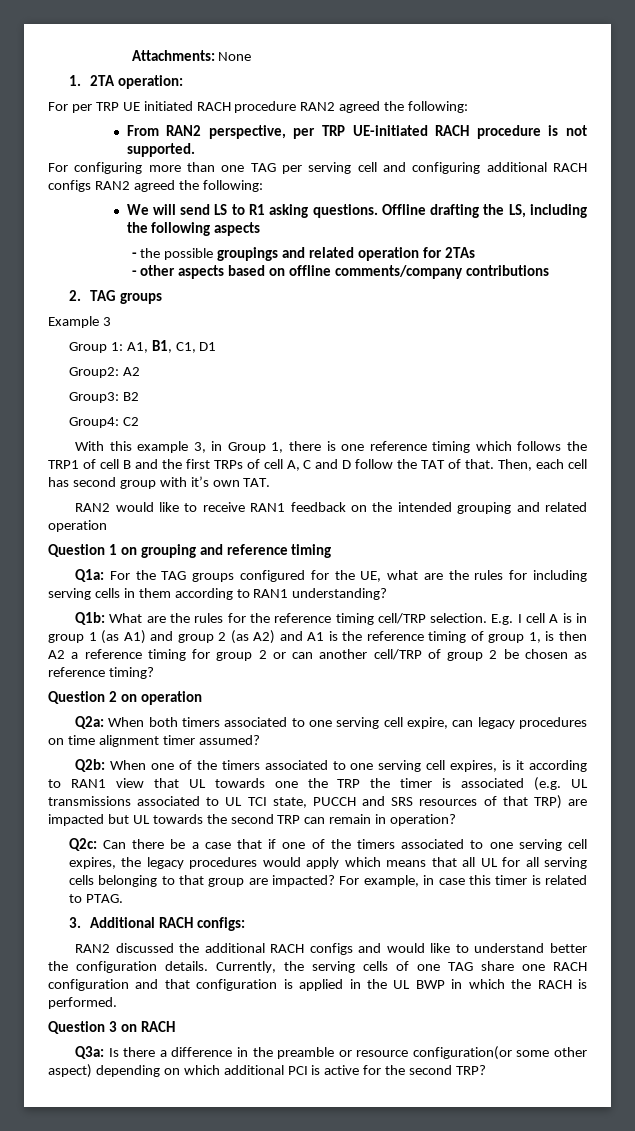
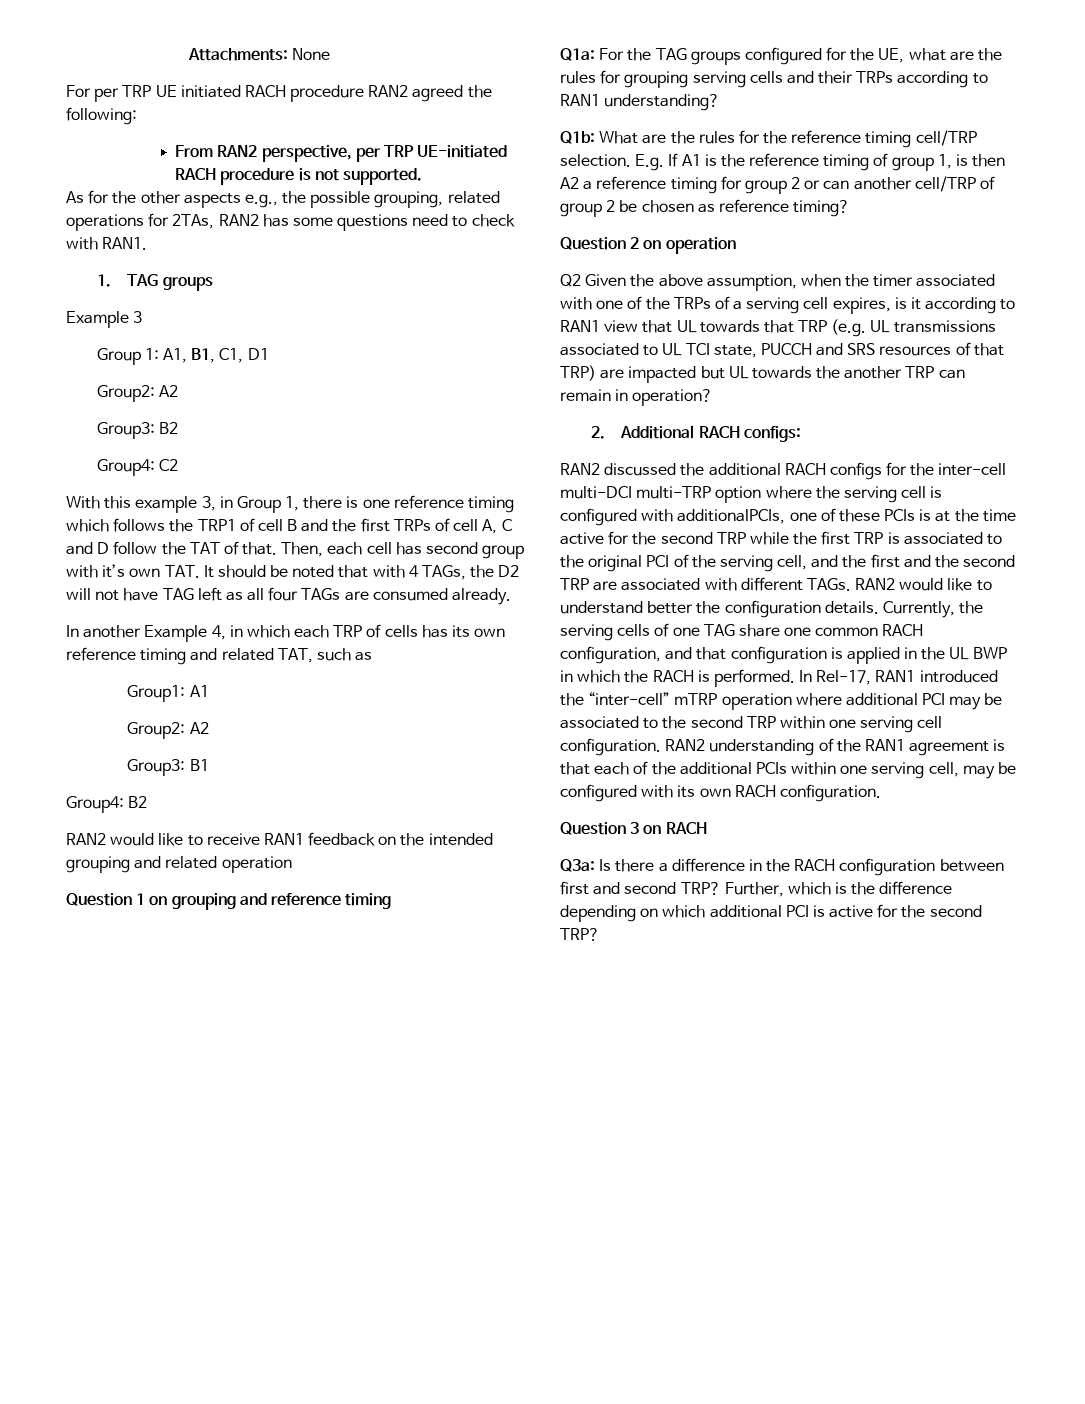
- 1. 2TA operation:
- For configuring more than one TAG per serving cell and configuring additional RACH configs RAN2 agreed the following:
- We will send LS to R1 asking questions. Offline drafting the LS, including the following aspects
- - the possible groupings and related operation for 2TAs
- - other aspects based on offline comments/company contributions
- 2. TAG groups
+ As for the other aspects e.g., the possible grouping, related operations for 2TAs, RAN2 has some questions need to check with RAN1.
+ 1. TAG groups
- Then, each cell has second group with it’s own TAT.
+ Then, each cell has second group with it’s own TAT. It should be noted that with 4 TAGs, the D2 will not have TAG left as all four TAGs are consumed already.
+ In another Example 4, in which each TRP of cells has its own reference timing and related TAT, such as
+ Group1: A1
+ Group2: A2
+ Group3: B1
+ Group4: B2
- Q1a: For the TAG groups configured for the UE, what are the rules for including serving cells in them according to RAN1 understanding?
+ Q1a: For the TAG groups configured for the UE, what are the rules for grouping serving cells and their TRPs according to RAN1 understanding?
- E.g. I cell A is in group 1 (as A1) and group 2 (as A2) and A1 is the reference timing of group 1, is then A2 a reference timing for group 2 or can another cell/TRP of group 2 be chosen as reference timing?
+ E.g. If A1 is the reference timing of group 1, is then A2 a reference timing for group 2 or can another cell/TRP of group 2 be chosen as reference timing?
- Q2a: When both timers associated to one serving cell expire, can legacy procedures on time alignment timer assumed?
- Q2b: When one of the timers associated to one serving cell expires, is it according to RAN1 view that UL towards one the TRP the timer is associated (e.g. UL transmissions associated to UL TCI state, PUCCH and SRS resources of that TRP) are impacted but UL towards the second TRP can remain in operation?
+ Q2 Given the above assumption, when the timer associated with one of the TRPs of a serving cell expires, is it according to RAN1 view that UL towards that TRP (e.g. UL transmissions associated to UL TCI state, PUCCH and SRS resources of that TRP) are impacted but UL towards the another TRP can remain in operation?
- Q2c: Can there be a case that if one of the timers associated to one serving cell expires, the legacy procedures would apply which means that all UL for all serving cells belonging to that group are impacted? For example, in case this timer is related to PTAG.
- 3. Additional RACH configs:
+ 2. Additional RACH configs:
- RAN2 discussed the additional RACH configs and would like to understand better the configuration details.
+ RAN2 discussed the additional RACH configs for the inter-cell multi-DCI multi-TRP option where the serving cell is configured with additionalPCIs, one of these PCIs is at the time active for the second TRP while the first TRP is associated to the original PCI of the serving cell, and the first and the second TRP are associated with different TAGs. RAN2 would like to understand better the configuration details.
- Currently, the serving cells of one TAG share one RACH configuration and that configuration is applied in the UL BWP in which the RACH is performed.
+ Currently, the serving cells of one TAG share one common RACH configuration, and that configuration is applied in the UL BWP in which the RACH is performed. In Rel-17, RAN1 introduced the “inter-cell” mTRP operation where additional PCI may be associated to the second TRP within one serving cell configuration. RAN2 understanding of the RAN1 agreement is that each of the additional PCIs within one serving cell, may be configured with its own RACH configuration.
- Q3a: Is there a difference in the preamble or resource configuration(or some other aspect) depending on which additional PCI is active for the second TRP?
+ Q3a: Is there a difference in the RACH configuration between first and second TRP? Further, which is the difference depending on which additional PCI is active for the second TRP?

